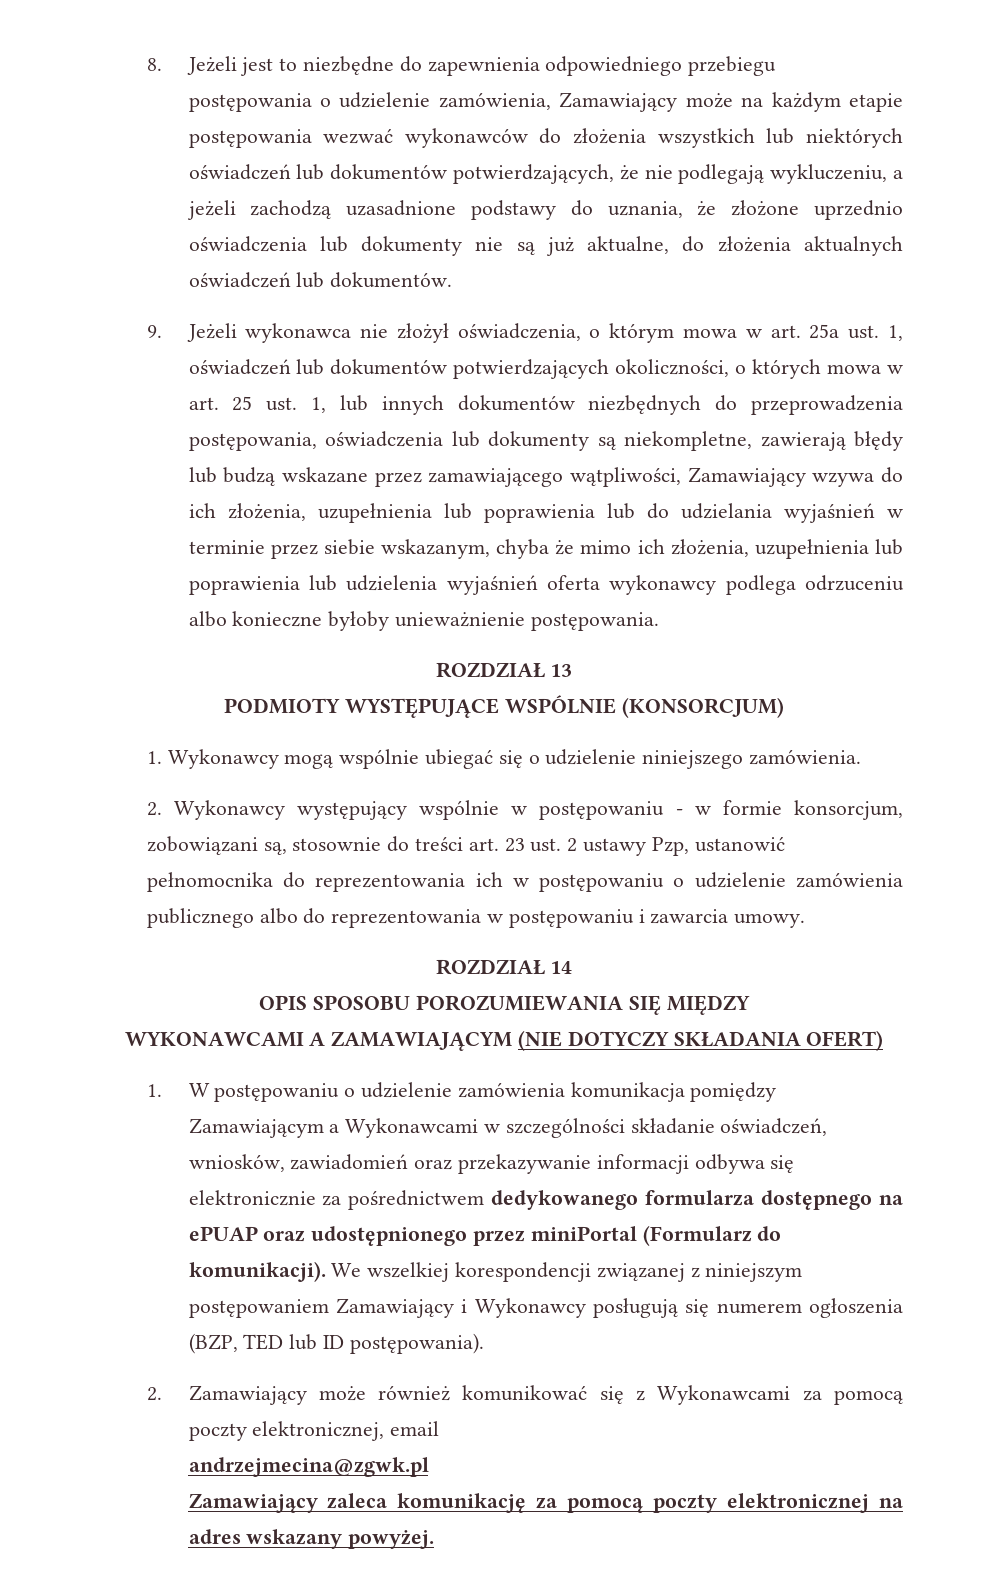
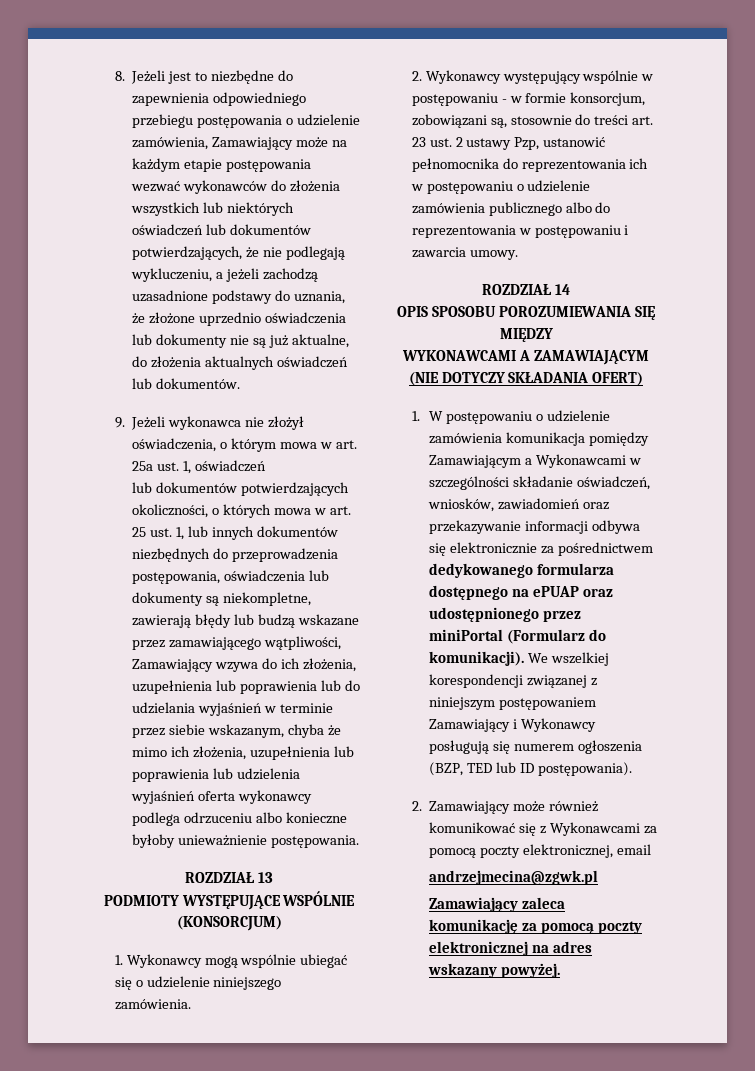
- 9. Jeżeli wykonawca nie złożył oświadczenia, o którym mowa w art. 25a ust. 1, oświadczeń lub dokumentów potwierdzających okoliczności, o których mowa w art. 25 ust. 1, lub innych dokumentów niezbędnych do przeprowadzenia postępowania, oświadczenia lub dokumenty są niekompletne, zawierają błędy lub budzą wskazane przez zamawiającego wątpliwości, Zamawiający wzywa do ich złożenia, uzupełnienia lub poprawienia lub do udzielania wyjaśnień w terminie przez siebie wskazanym, chyba że mimo ich złożenia, uzupełnienia lub poprawienia lub udzielenia wyjaśnień oferta wykonawcy podlega odrzuceniu albo konieczne byłoby unieważnienie postępowania.
+ 9. Jeżeli wykonawca nie złożył oświadczenia, o którym mowa w art. 25a ust. 1, oświadczeń
+ lub dokumentów potwierdzających okoliczności, o których mowa w art. 25 ust. 1, lub innych dokumentów niezbędnych do przeprowadzenia postępowania, oświadczenia lub dokumenty są niekompletne, zawierają błędy lub budzą wskazane przez zamawiającego wątpliwości, Zamawiający wzywa do ich złożenia, uzupełnienia lub poprawienia lub do udzielania wyjaśnień w terminie przez siebie wskazanym, chyba że mimo ich złożenia, uzupełnienia lub poprawienia lub udzielenia wyjaśnień oferta wykonawcy podlega odrzuceniu albo konieczne byłoby unieważnienie postępowania.

